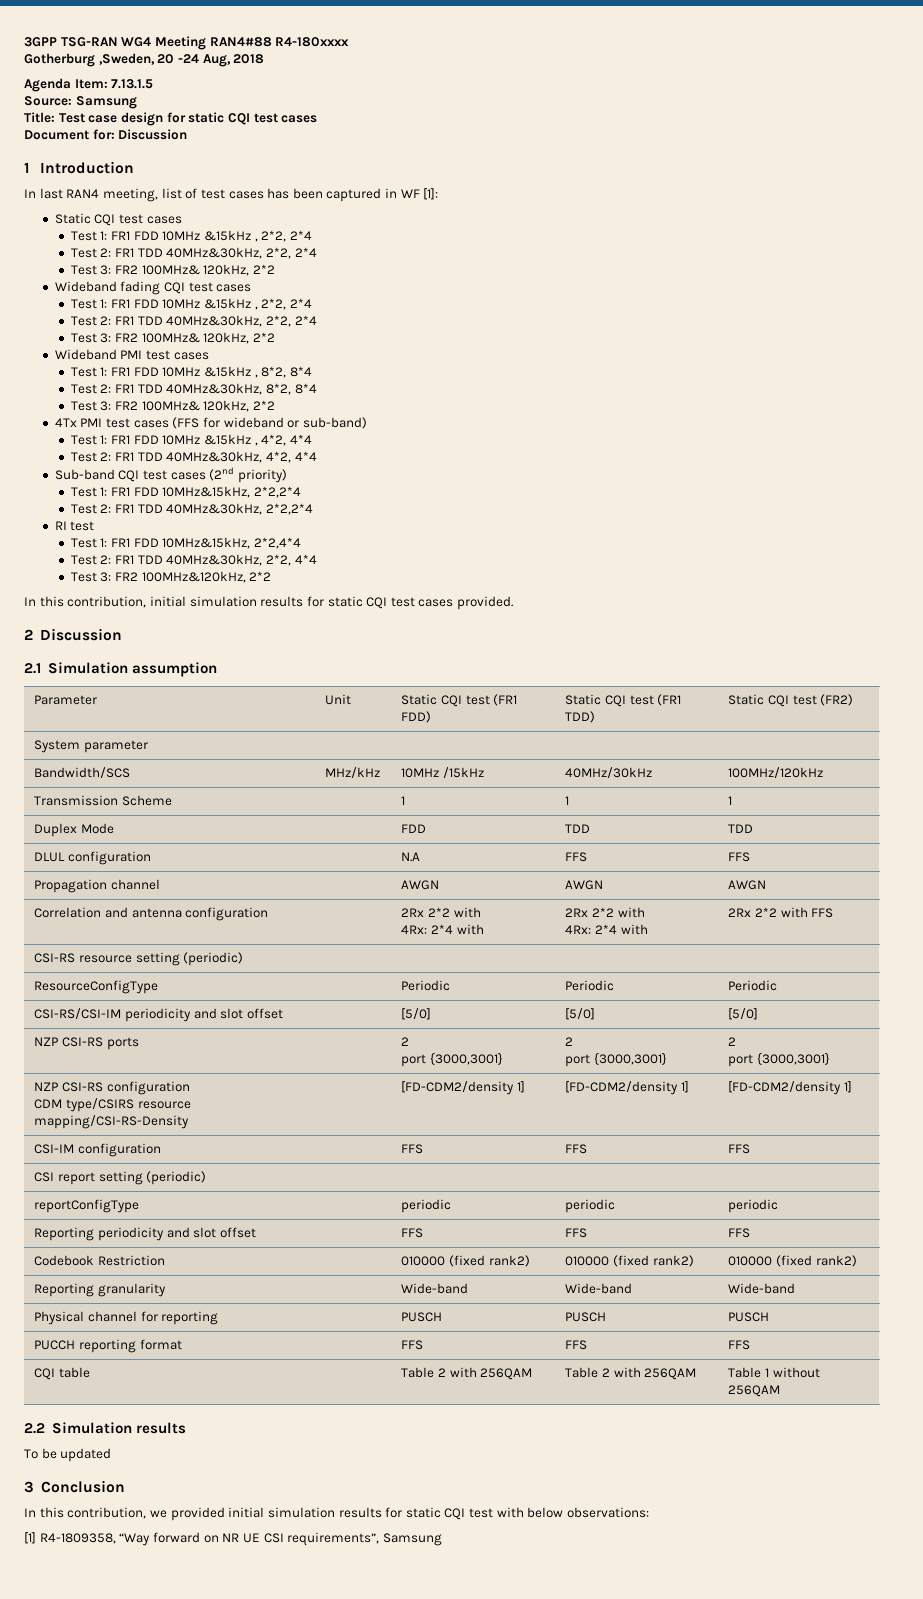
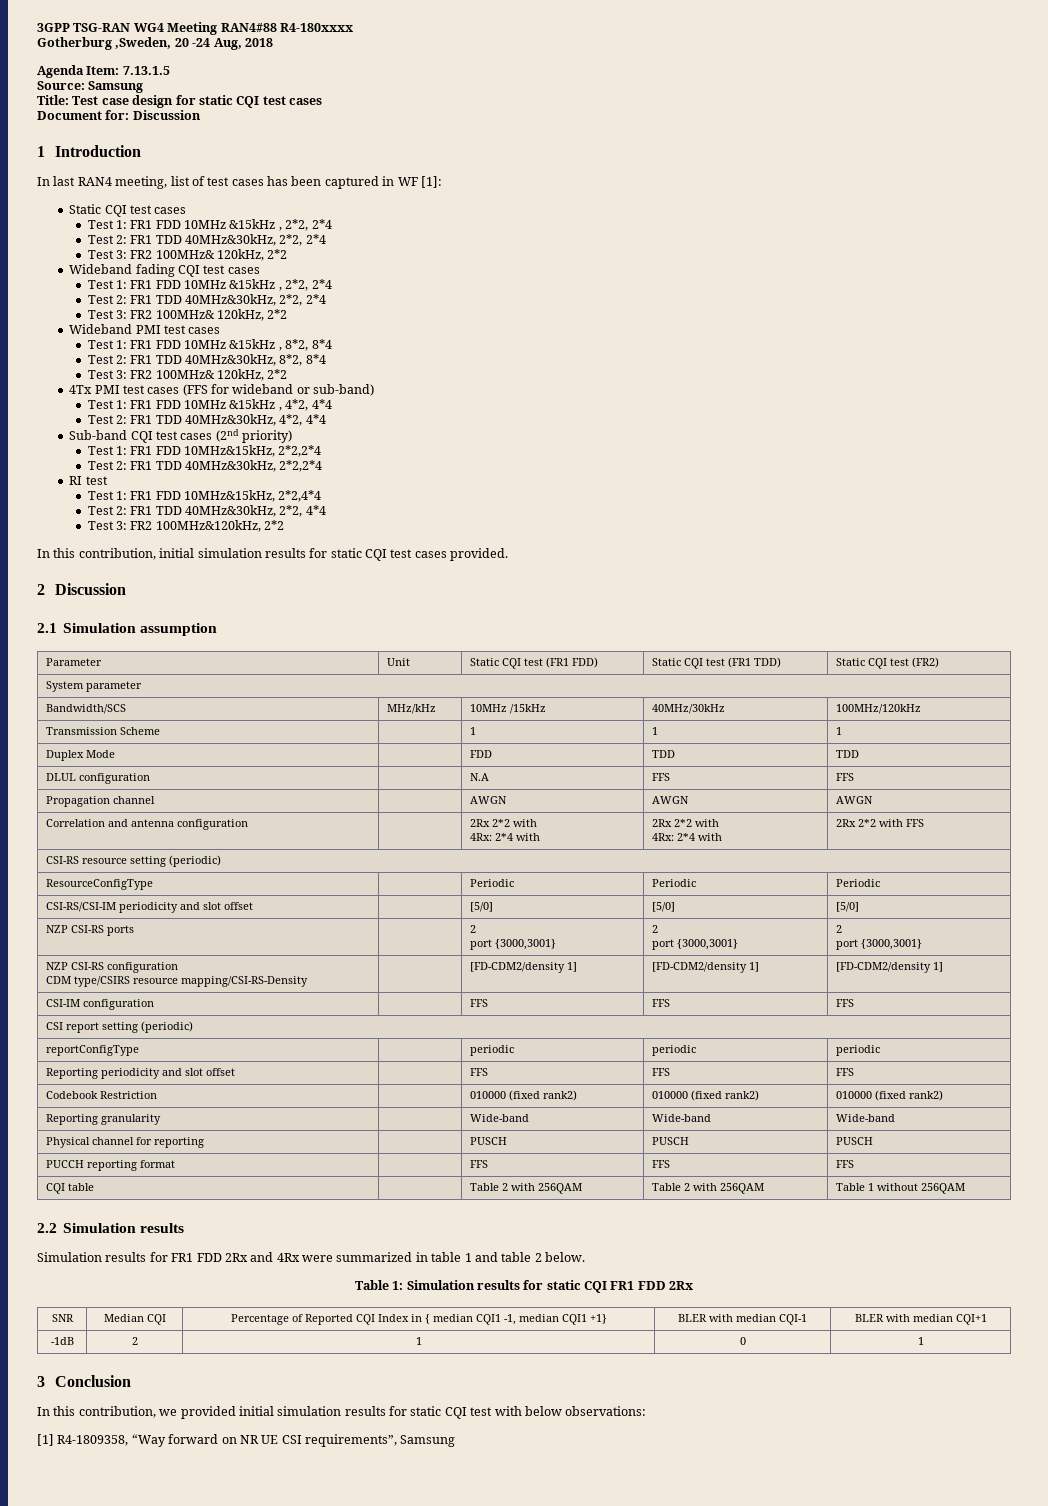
- To be updated
+ Simulation results for FR1 FDD 2Rx and 4Rx were summarized in table 1 and table 2 below.
+ Table 1: Simulation results for static CQI FR1 FDD 2Rx
+ SNR | Median CQI | Percentage of Reported CQI Index in { median CQI1 -1, median CQI1 +1} | BLER with median CQI-1 | BLER with median CQI+1
+ -1dB | 2 | 1 | 0 | 1

